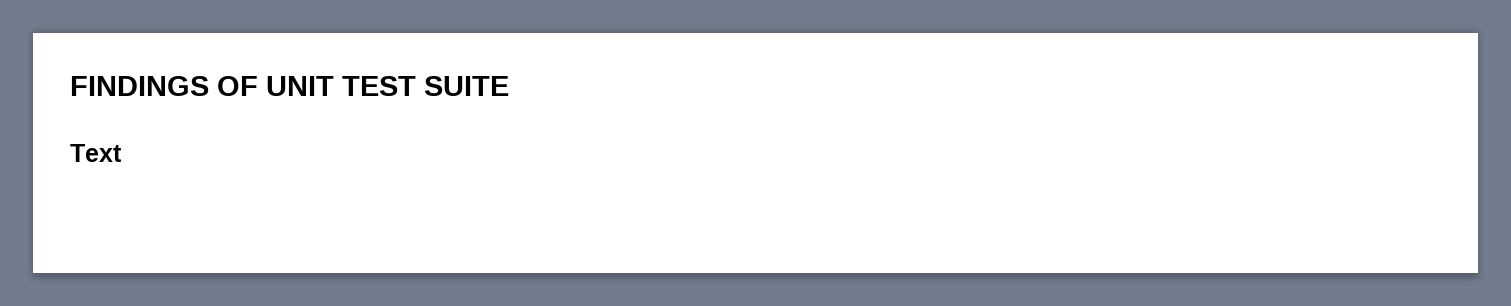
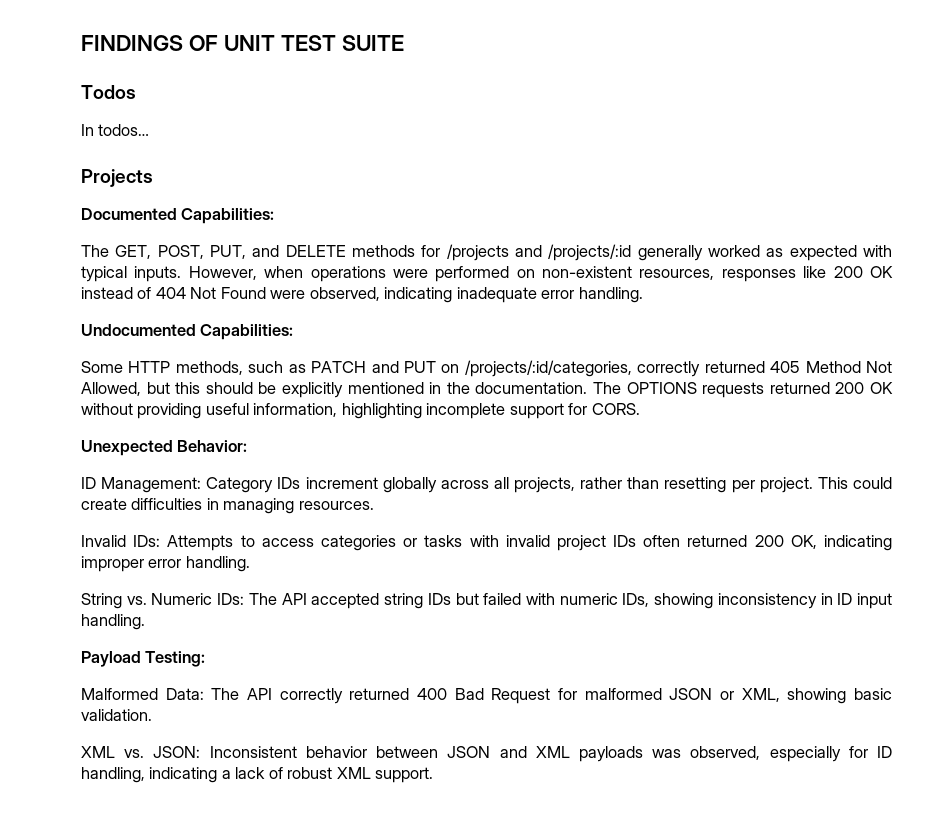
- Text
+ Todos
+ In todos…
+ Projects
+ Documented Capabilities:
+ The GET, POST, PUT, and DELETE methods for /projects and /projects/:id generally worked as expected with typical inputs. However, when operations were performed on non-existent resources, responses like 200 OK instead of 404 Not Found were observed, indicating inadequate error handling.
+ Undocumented Capabilities:
+ Some HTTP methods, such as PATCH and PUT on /projects/:id/categories, correctly returned 405 Method Not Allowed, but this should be explicitly mentioned in the documentation. The OPTIONS requests returned 200 OK without providing useful information, highlighting incomplete support for CORS.
+ Unexpected Behavior:
+ ID Management: Category IDs increment globally across all projects, rather than resetting per project. This could create difficulties in managing resources.
+ Invalid IDs: Attempts to access categories or tasks with invalid project IDs often returned 200 OK, indicating improper error handling.
+ String vs. Numeric IDs: The API accepted string IDs but failed with numeric IDs, showing inconsistency in ID input handling.
+ Payload Testing:
+ Malformed Data: The API correctly returned 400 Bad Request for malformed JSON or XML, showing basic validation.
+ XML vs. JSON: Inconsistent behavior between JSON and XML payloads was observed, especially for ID handling, indicating a lack of robust XML support.

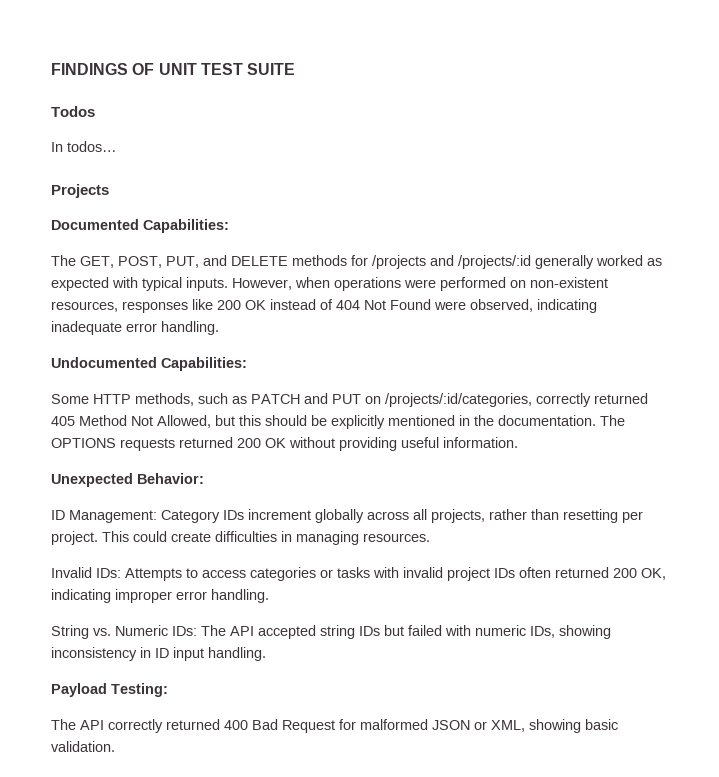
- The OPTIONS requests returned 200 OK without providing useful information, highlighting incomplete support for CORS.
+ The OPTIONS requests returned 200 OK without providing useful information.
- Malformed Data: The API correctly returned 400 Bad Request for malformed JSON or XML, showing basic validation.
+ The API correctly returned 400 Bad Request for malformed JSON or XML, showing basic validation.
- XML vs. JSON: Inconsistent behavior between JSON and XML payloads was observed, especially for ID handling, indicating a lack of robust XML support.

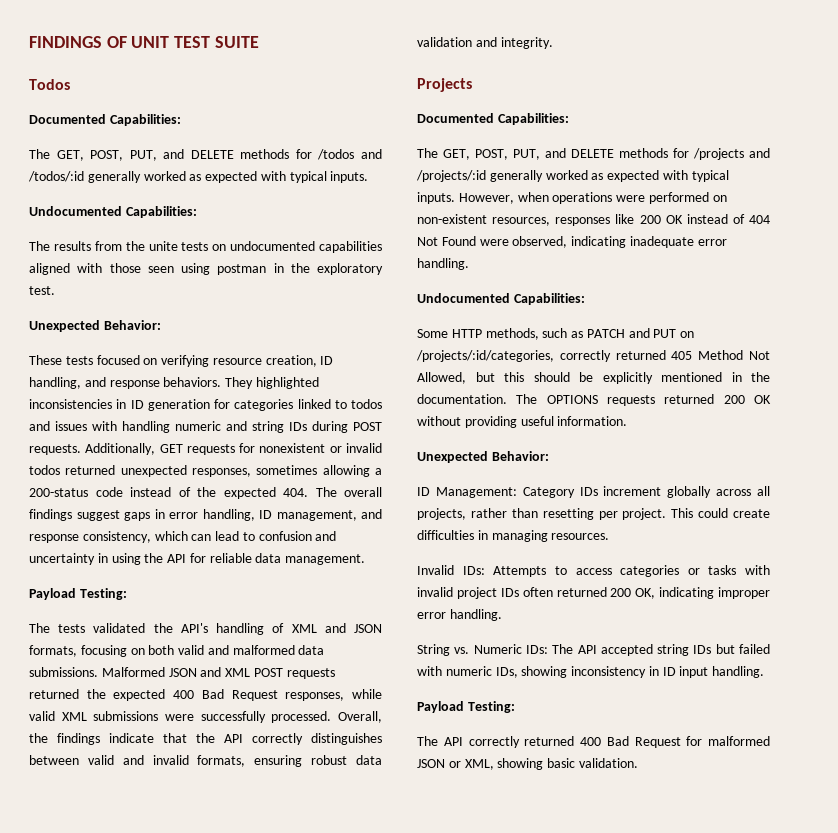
  Todos
- In todos…
+ Documented Capabilities:
+ The GET, POST, PUT, and DELETE methods for /todos and /todos/:id generally worked as expected with typical inputs.
+ Undocumented Capabilities:
+ The results from the unite tests on undocumented capabilities aligned with those seen using postman in the exploratory test.
+ Unexpected Behavior:
+ These tests focused on verifying resource creation, ID handling, and response behaviors. They highlighted inconsistencies in ID generation for categories linked to todos and issues with handling numeric and string IDs during POST requests. Additionally, GET requests for nonexistent or invalid todos returned unexpected responses, sometimes allowing a 200-status code instead of the expected 404. The overall findings suggest gaps in error handling, ID management, and response consistency, which can lead to confusion and uncertainty in using the API for reliable data management.
+ Payload Testing:
+ The tests validated the API's handling of XML and JSON formats, focusing on both valid and malformed data submissions. Malformed JSON and XML POST requests returned the expected 400 Bad Request responses, while valid XML submissions were successfully processed. Overall, the findings indicate that the API correctly distinguishes between valid and invalid formats, ensuring robust data validation and integrity.

